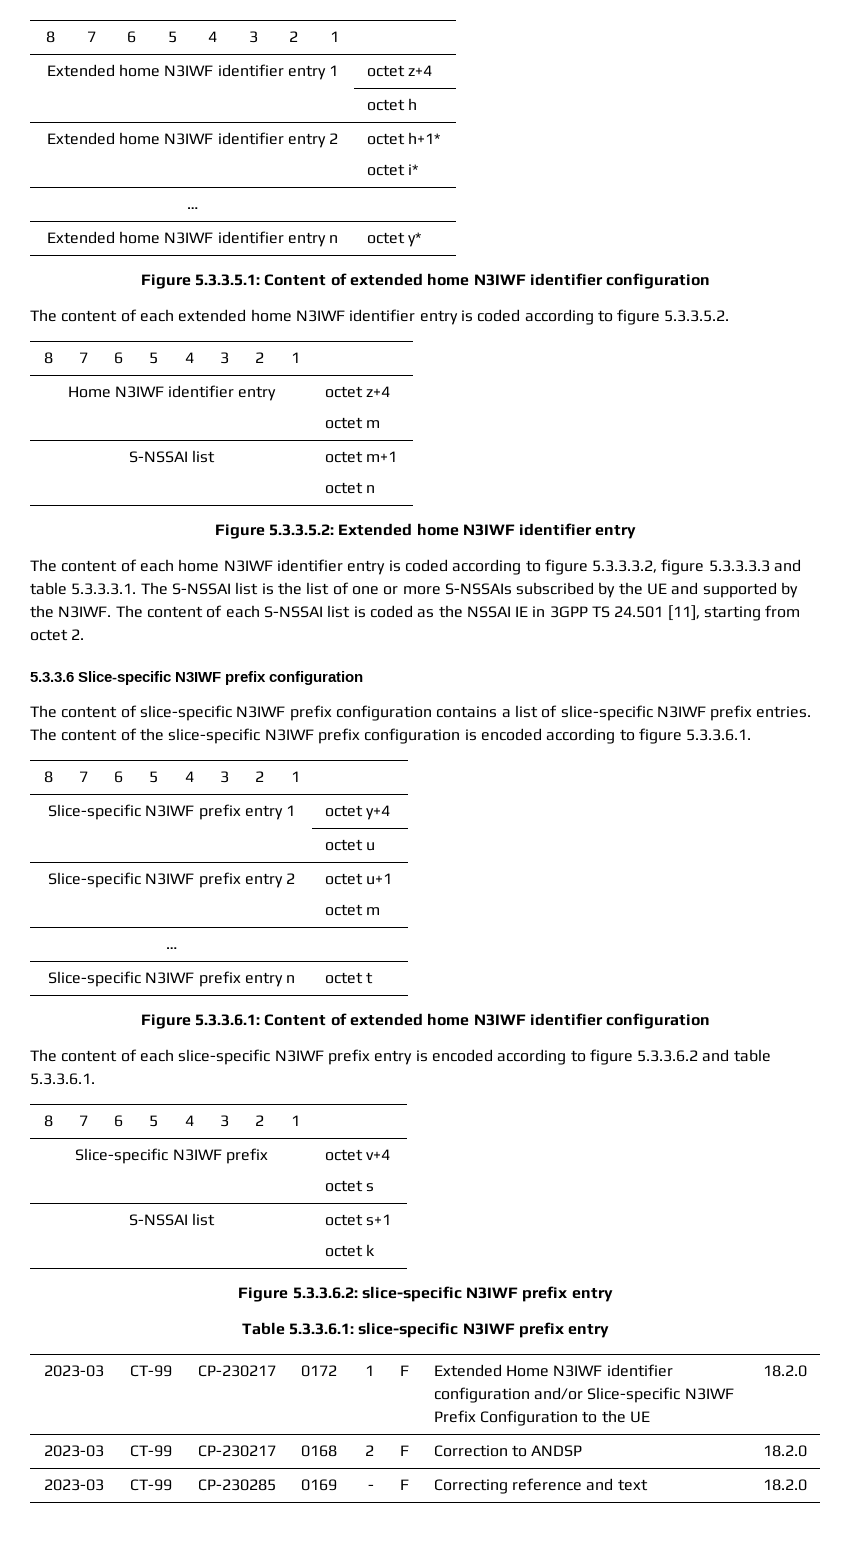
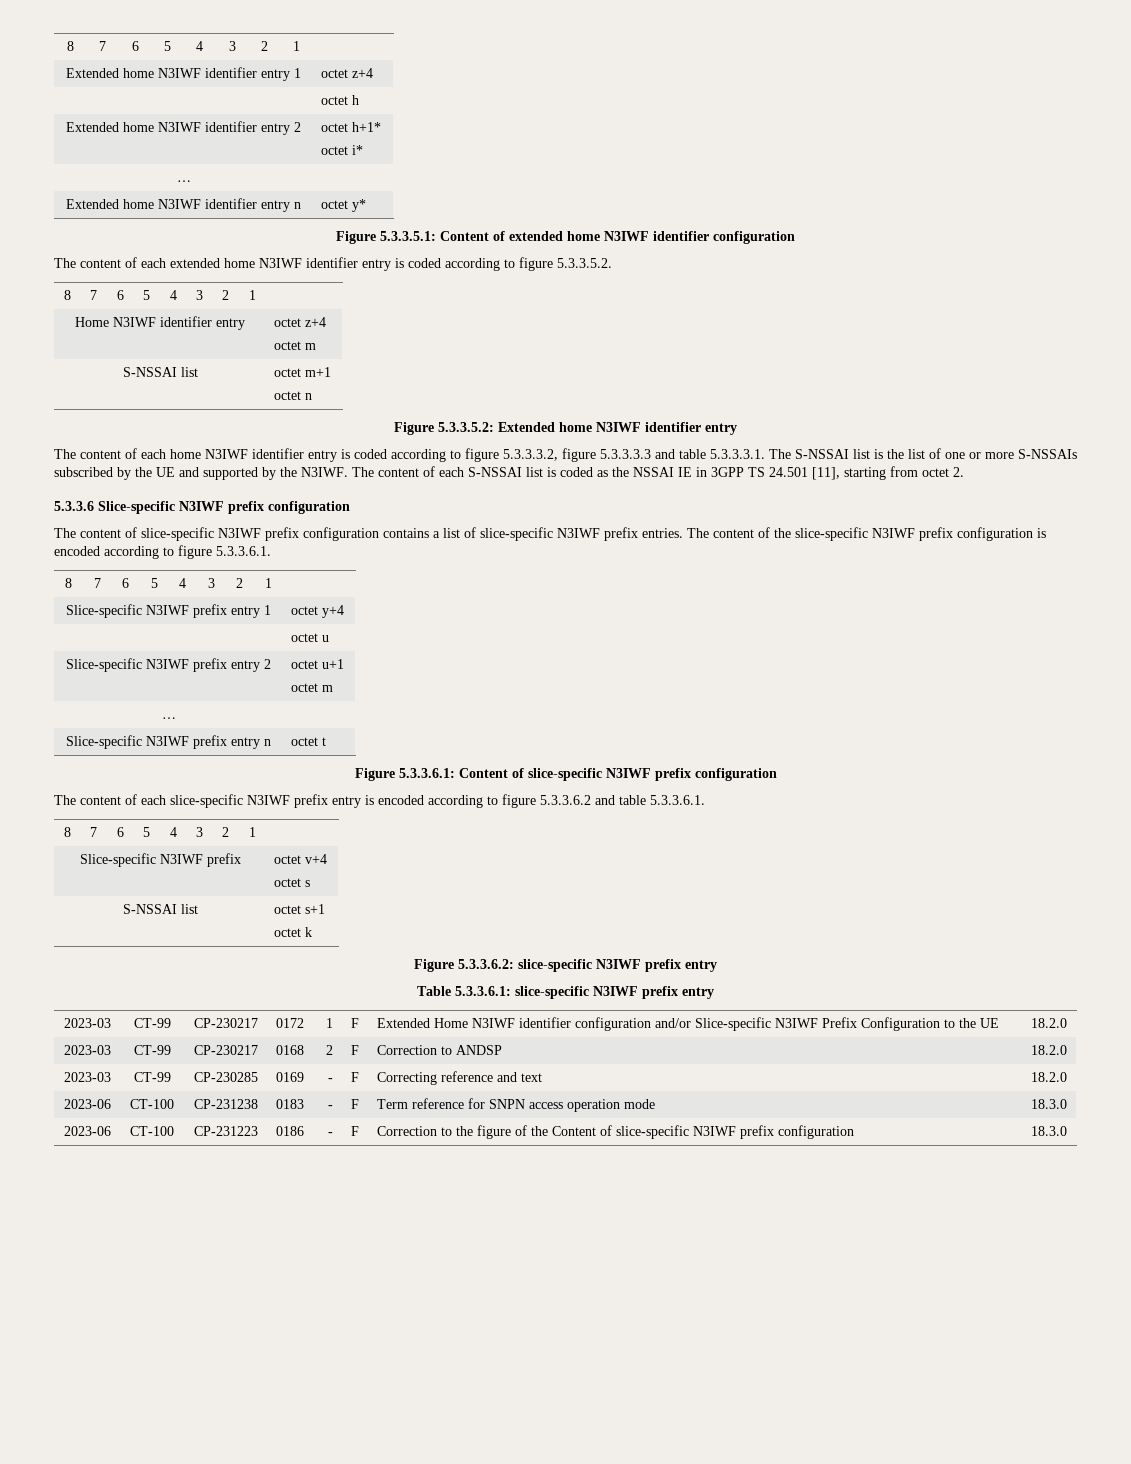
- Figure 5.3.3.6.1: Content of extended home N3IWF identifier configuration
+ Figure 5.3.3.6.1: Content of slice-specific N3IWF prefix configuration
+ 2023-06 | CT-100 | CP-231238 | 0183 | - | F | Term reference for SNPN access operation mode | 18.3.0
+ 2023-06 | CT-100 | CP-231223 | 0186 | - | F | Correction to the figure of the Content of slice-specific N3IWF prefix configuration | 18.3.0

